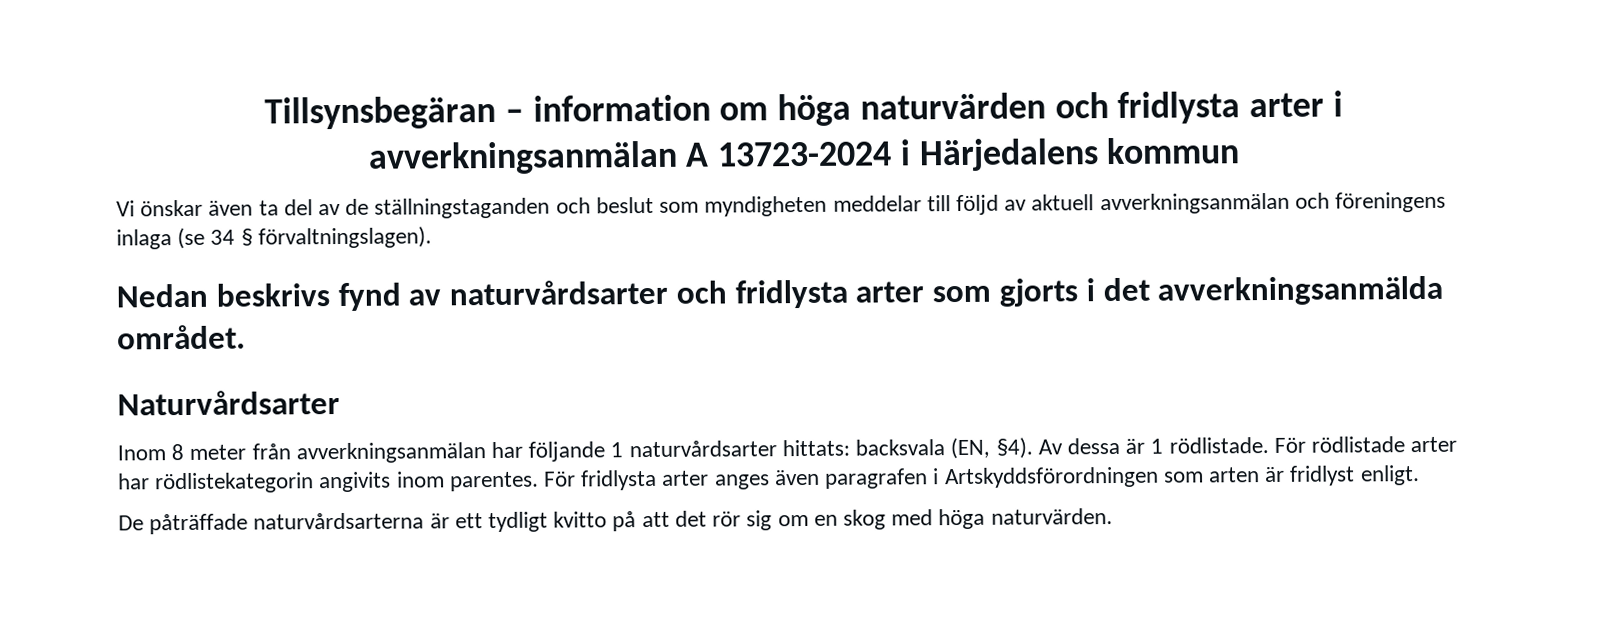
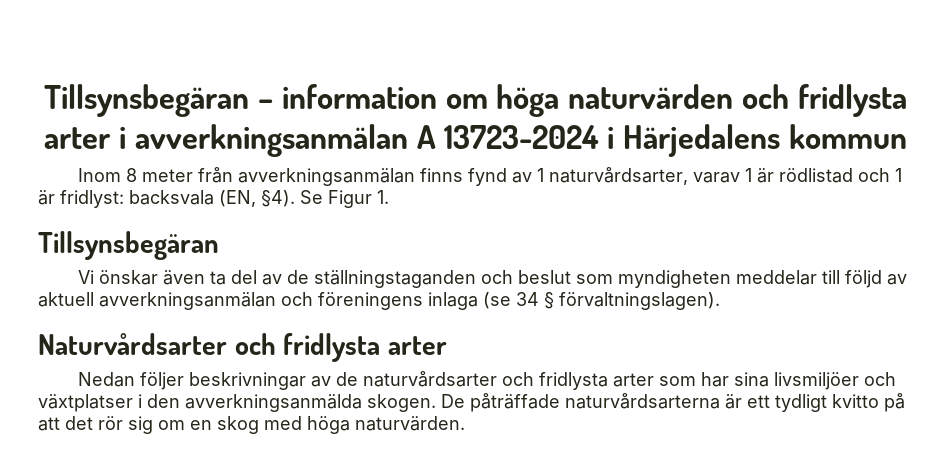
+ Inom 8 meter från avverkningsanmälan finns fynd av 1 naturvårdsarter, varav 1 är rödlistad och 1 är fridlyst: backsvala (EN, §4). Se Figur 1.
+ Tillsynsbegäran
- Nedan beskrivs fynd av naturvårdsarter och fridlysta arter som gjorts i det avverkningsanmälda området.
- Naturvårdsarter
- Inom 8 meter från avverkningsanmälan har följande 1 naturvårdsarter hittats: backsvala (EN, §4). Av dessa är 1 rödlistade. För rödlistade arter har rödlistekategorin angivits inom parentes. För fridlysta arter anges även paragrafen i Artskyddsförordningen som arten är fridlyst enligt.
- De påträffade naturvårdsarterna är ett tydligt kvitto på att det rör sig om en skog med höga naturvärden.
+ Naturvårdsarter och fridlysta arter
+ Nedan följer beskrivningar av de naturvårdsarter och fridlysta arter som har sina livsmiljöer och växtplatser i den avverkningsanmälda skogen. De påträffade naturvårdsarterna är ett tydligt kvitto på att det rör sig om en skog med höga naturvärden.

